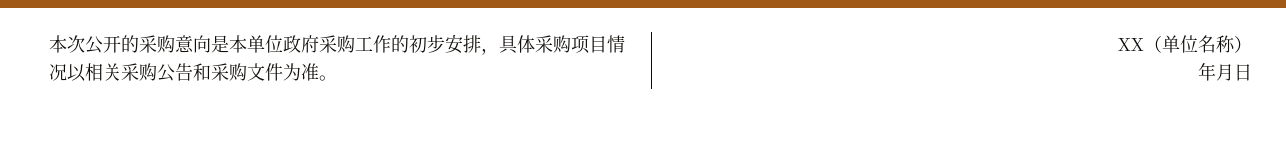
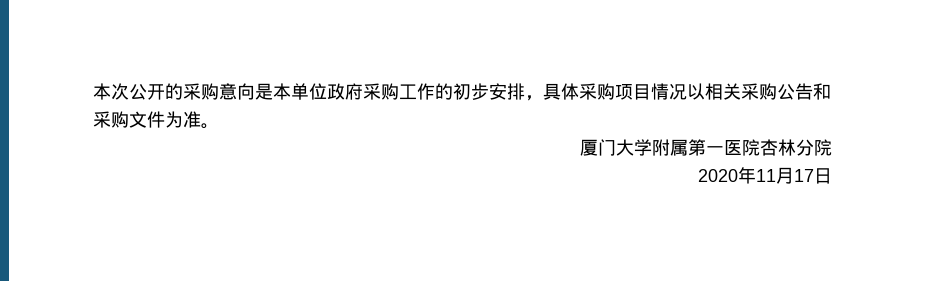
- XX（单位名称）
- 年月日
+ 厦门大学附属第一医院杏林分院
+ 2020年11月17日

